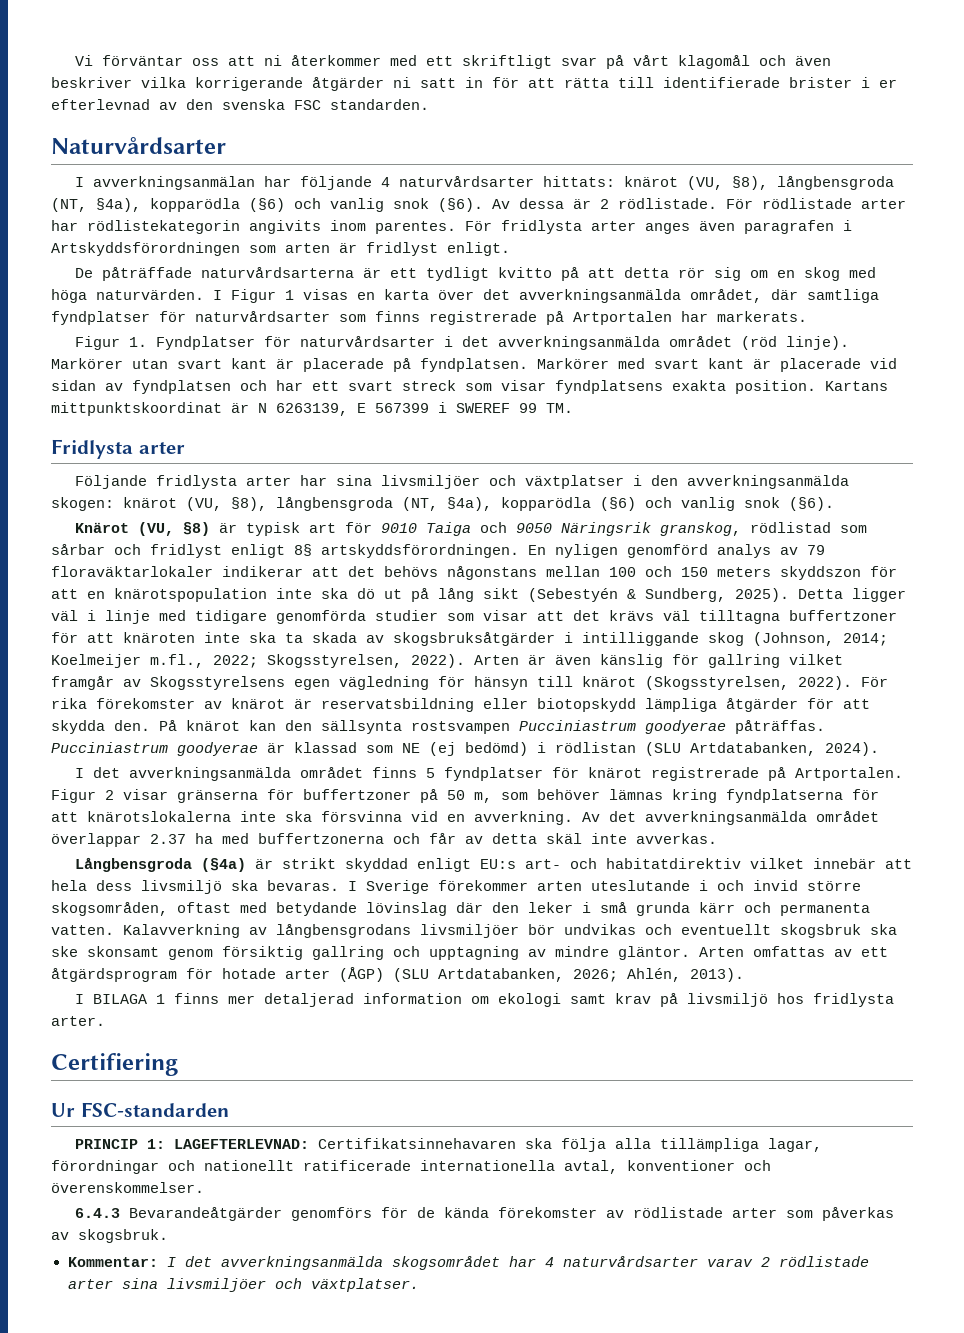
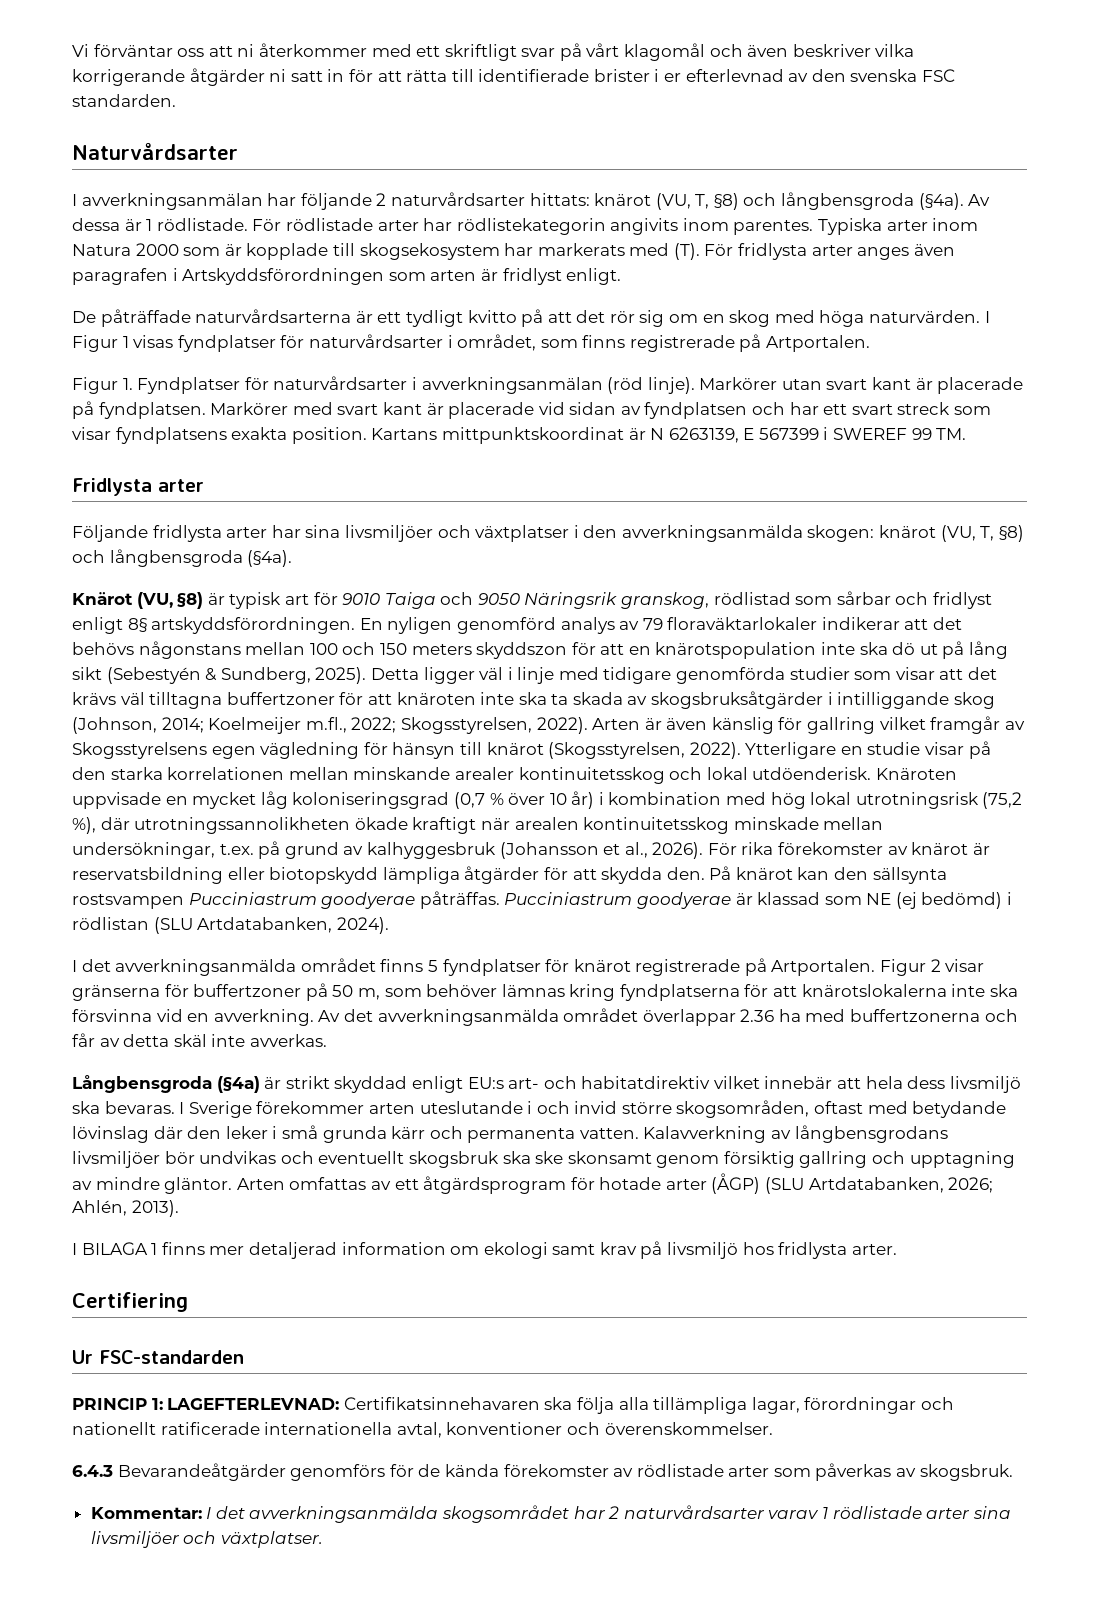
- I avverkningsanmälan har följande 4 naturvårdsarter hittats: knärot (VU, §8), långbensgroda (NT, §4a), kopparödla (§6) och vanlig snok (§6).
+ I avverkningsanmälan har följande 2 naturvårdsarter hittats: knärot (VU, T, §8) och långbensgroda (§4a).
- Av dessa är 2 rödlistade.
+ Av dessa är 1 rödlistade.
- För fridlysta arter anges även paragrafen i Artskyddsförordningen som arten är fridlyst enligt.
+ Typiska arter inom Natura 2000 som är kopplade till skogsekosystem har markerats med (T). För fridlysta arter anges även paragrafen i Artskyddsförordningen som arten är fridlyst enligt.
- De påträffade naturvårdsarterna är ett tydligt kvitto på att detta rör sig om en skog med höga naturvärden.
+ De påträffade naturvårdsarterna är ett tydligt kvitto på att det rör sig om en skog med höga naturvärden.
- I Figur 1 visas en karta över det avverkningsanmälda området, där samtliga fyndplatser för naturvårdsarter som finns registrerade på Artportalen har markerats.
+ I Figur 1 visas fyndplatser för naturvårdsarter i området, som finns registrerade på Artportalen.
- Figur 1. Fyndplatser för naturvårdsarter i det avverkningsanmälda området (röd linje).
+ Figur 1. Fyndplatser för naturvårdsarter i avverkningsanmälan (röd linje).
- Följande fridlysta arter har sina livsmiljöer och växtplatser i den avverkningsanmälda skogen: knärot (VU, §8), långbensgroda (NT, §4a), kopparödla (§6) och vanlig snok (§6).
+ Följande fridlysta arter har sina livsmiljöer och växtplatser i den avverkningsanmälda skogen: knärot (VU, T, §8) och långbensgroda (§4a).
+ Ytterligare en studie visar på den starka korrelationen mellan minskande arealer kontinuitetsskog och lokal utdöenderisk. Knäroten uppvisade en mycket låg koloniseringsgrad (0,7 % över 10 år) i kombination med hög lokal utrotningsrisk (75,2 %), där utrotningssannolikheten ökade kraftigt när arealen kontinuitetsskog minskade mellan undersökningar, t.ex. på grund av kalhyggesbruk (Johansson et al., 2026).
- Av det avverkningsanmälda området överlappar 2.37 ha med buffertzonerna och får av detta skäl inte avverkas.
+ Av det avverkningsanmälda området överlappar 2.36 ha med buffertzonerna och får av detta skäl inte avverkas.
- Kommentar: I det avverkningsanmälda skogsområdet har 4 naturvårdsarter varav 2 rödlistade arter sina livsmiljöer och växtplatser.
+ Kommentar: I det avverkningsanmälda skogsområdet har 2 naturvårdsarter varav 1 rödlistade arter sina livsmiljöer och växtplatser.

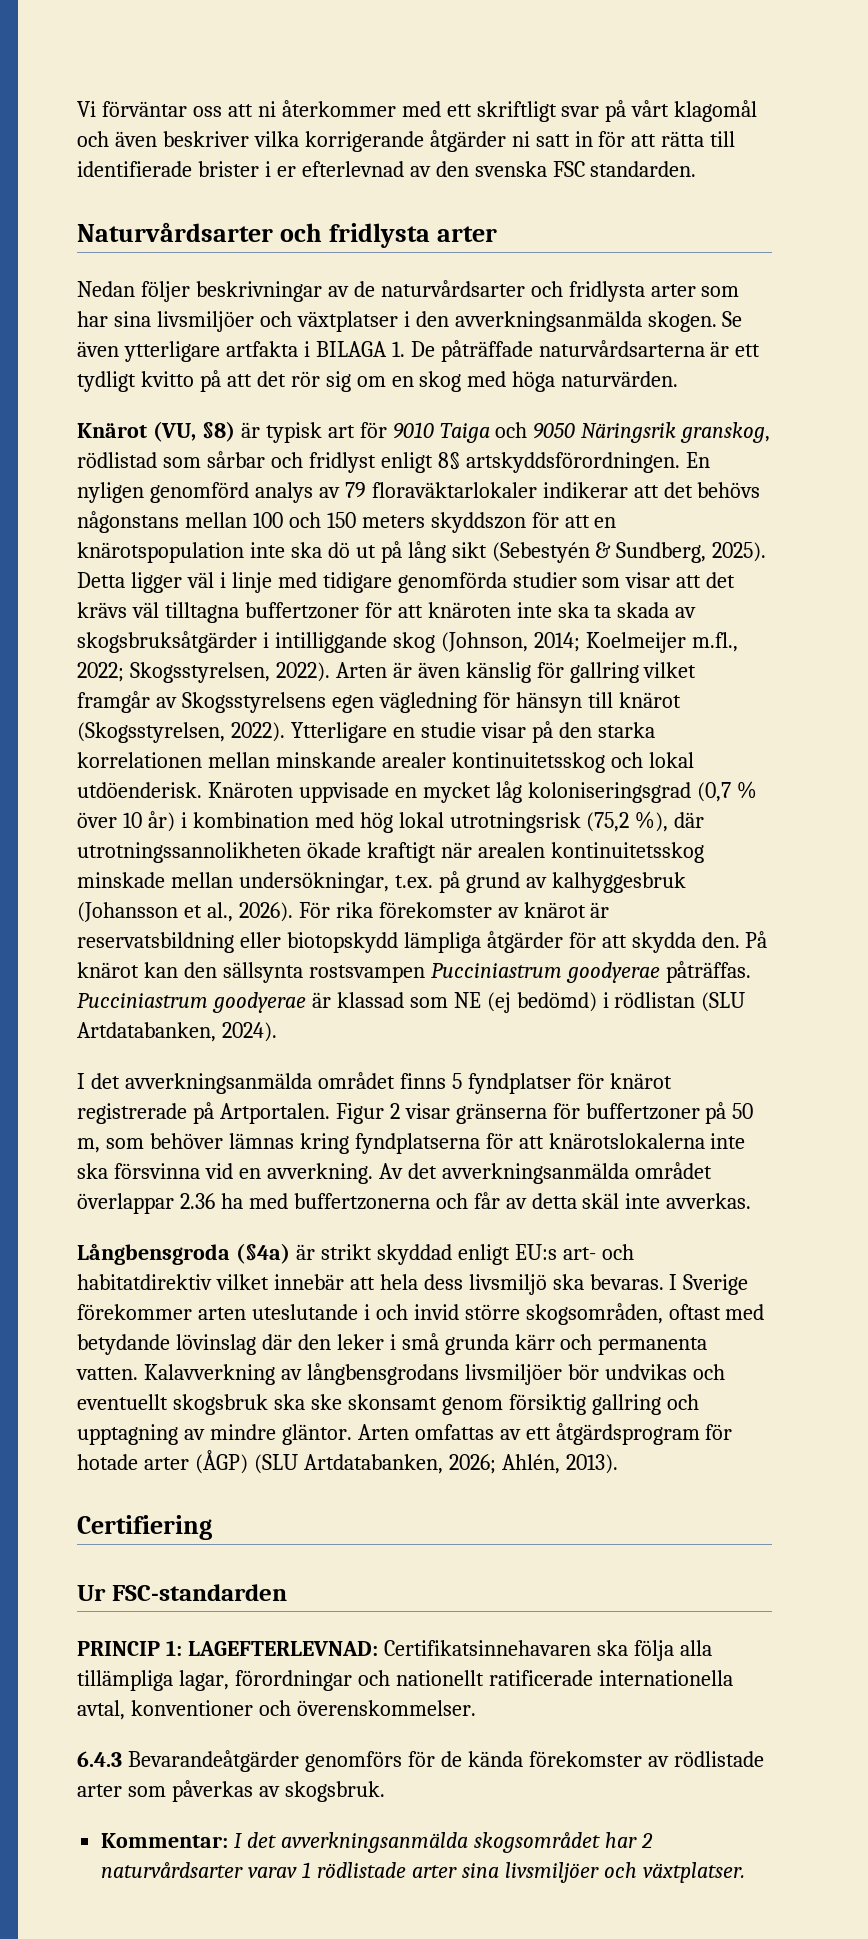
- Naturvårdsarter
- I avverkningsanmälan har följande 2 naturvårdsarter hittats: knärot (VU, T, §8) och långbensgroda (§4a). Av dessa är 1 rödlistade. För rödlistade arter har rödlistekategorin angivits inom parentes. Typiska arter inom Natura 2000 som är kopplade till skogsekosystem har markerats med (T). För fridlysta arter anges även paragrafen i Artskyddsförordningen som arten är fridlyst enligt.
- De påträffade naturvårdsarterna är ett tydligt kvitto på att det rör sig om en skog med höga naturvärden. I Figur 1 visas fyndplatser för naturvårdsarter i området, som finns registrerade på Artportalen.
- Figur 1. Fyndplatser för naturvårdsarter i avverkningsanmälan (röd linje). Markörer utan svart kant är placerade på fyndplatsen. Markörer med svart kant är placerade vid sidan av fyndplatsen och har ett svart streck som visar fyndplatsens exakta position. Kartans mittpunktskoordinat är N 6263139, E 567399 i SWEREF 99 TM.
- Fridlysta arter
- Följande fridlysta arter har sina livsmiljöer och växtplatser i den avverkningsanmälda skogen: knärot (VU, T, §8) och långbensgroda (§4a).
+ Naturvårdsarter och fridlysta arter
+ Nedan följer beskrivningar av de naturvårdsarter och fridlysta arter som har sina livsmiljöer och växtplatser i den avverkningsanmälda skogen. Se även ytterligare artfakta i BILAGA 1. De påträffade naturvårdsarterna är ett tydligt kvitto på att det rör sig om en skog med höga naturvärden.
- I BILAGA 1 finns mer detaljerad information om ekologi samt krav på livsmiljö hos fridlysta arter.

